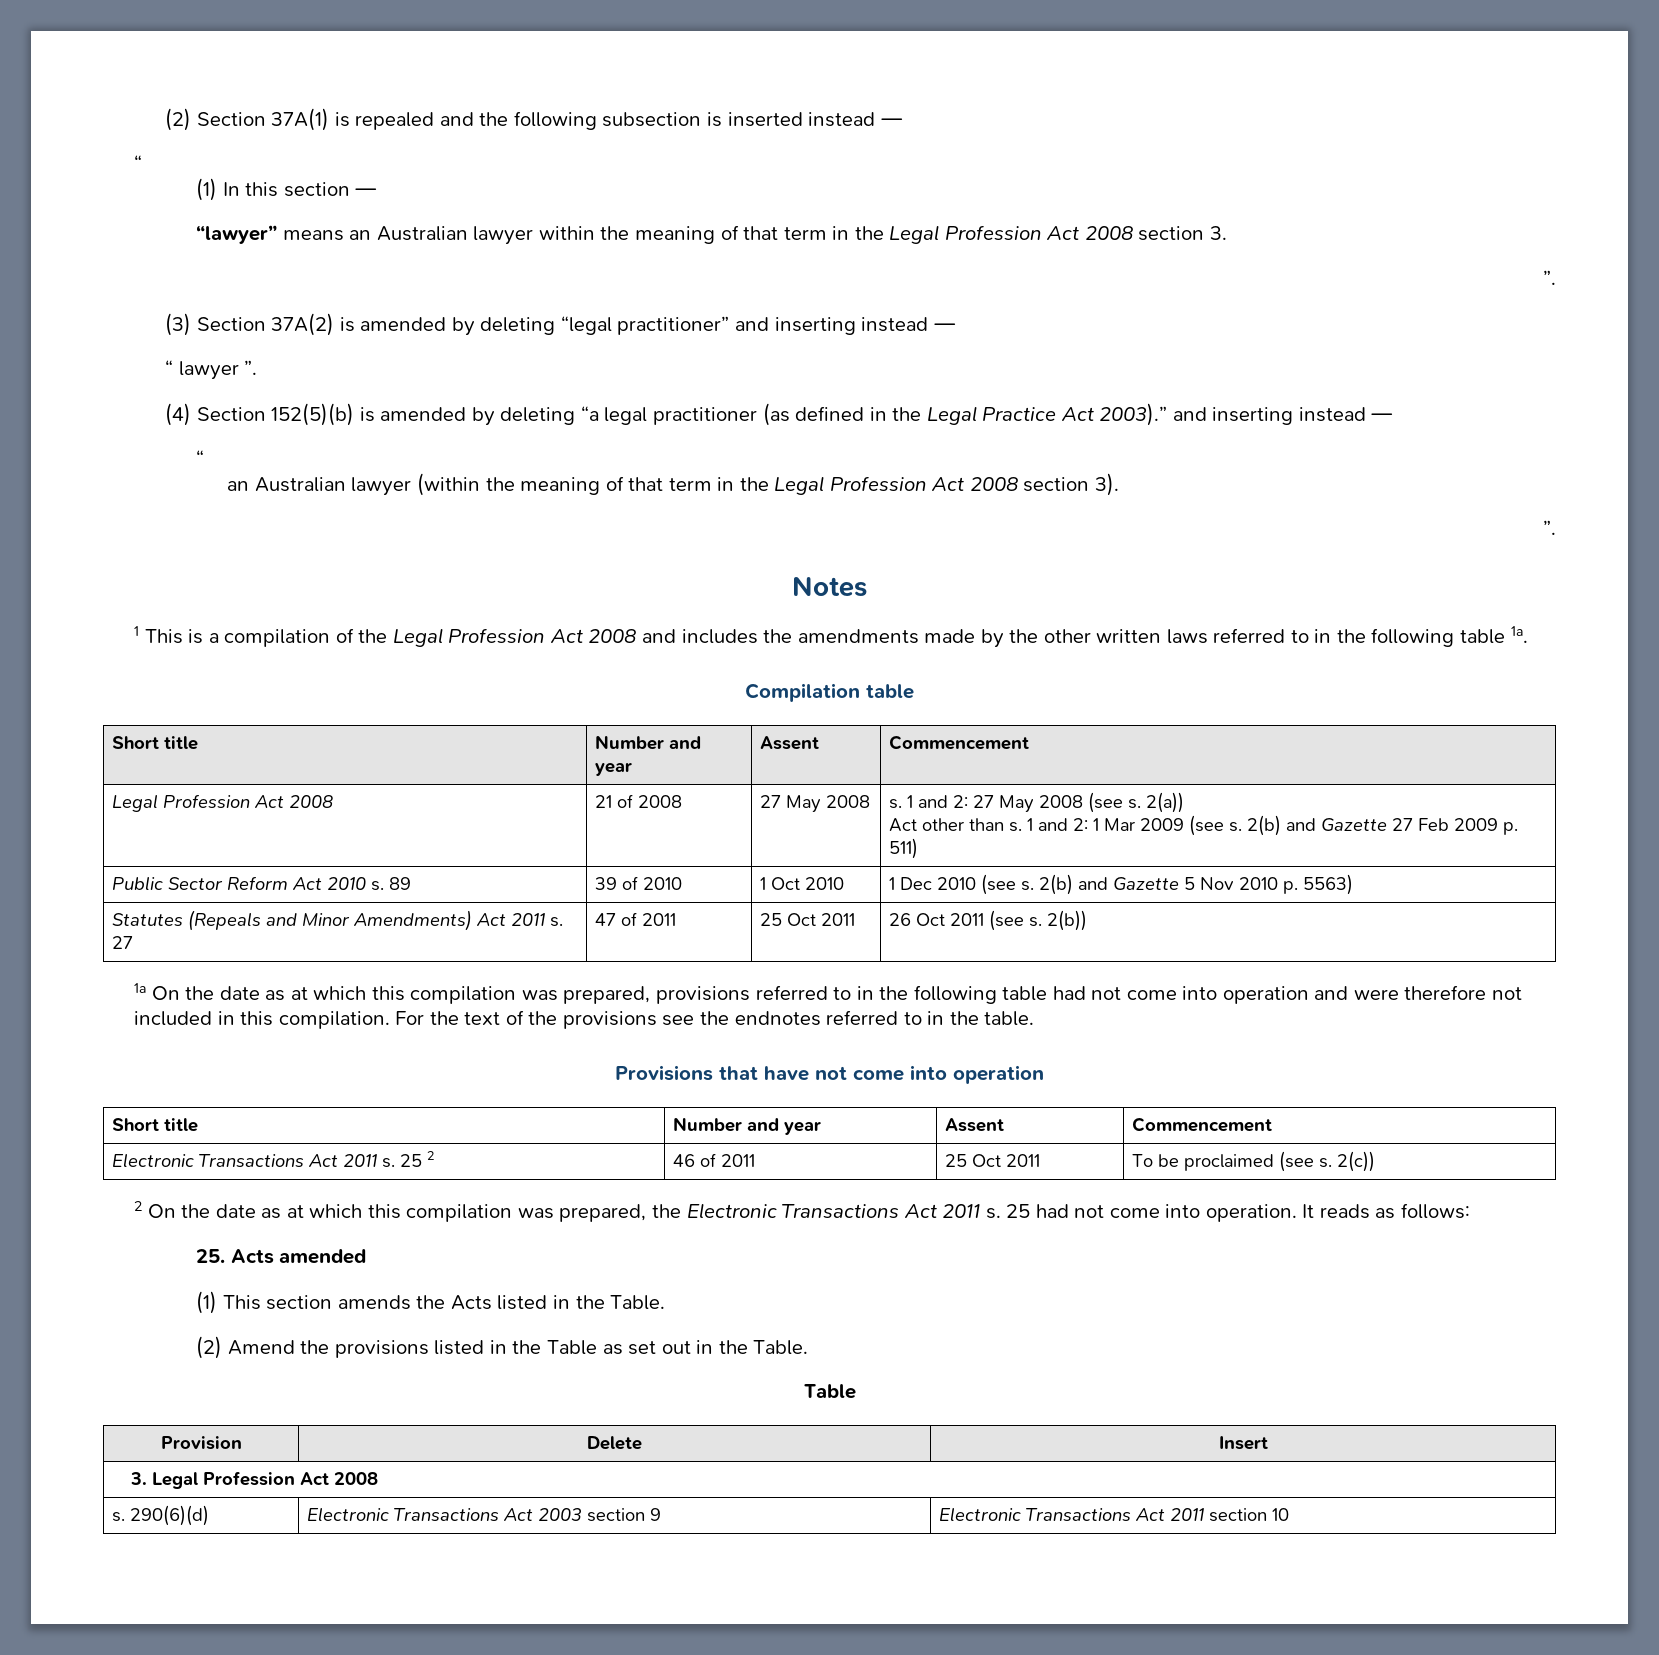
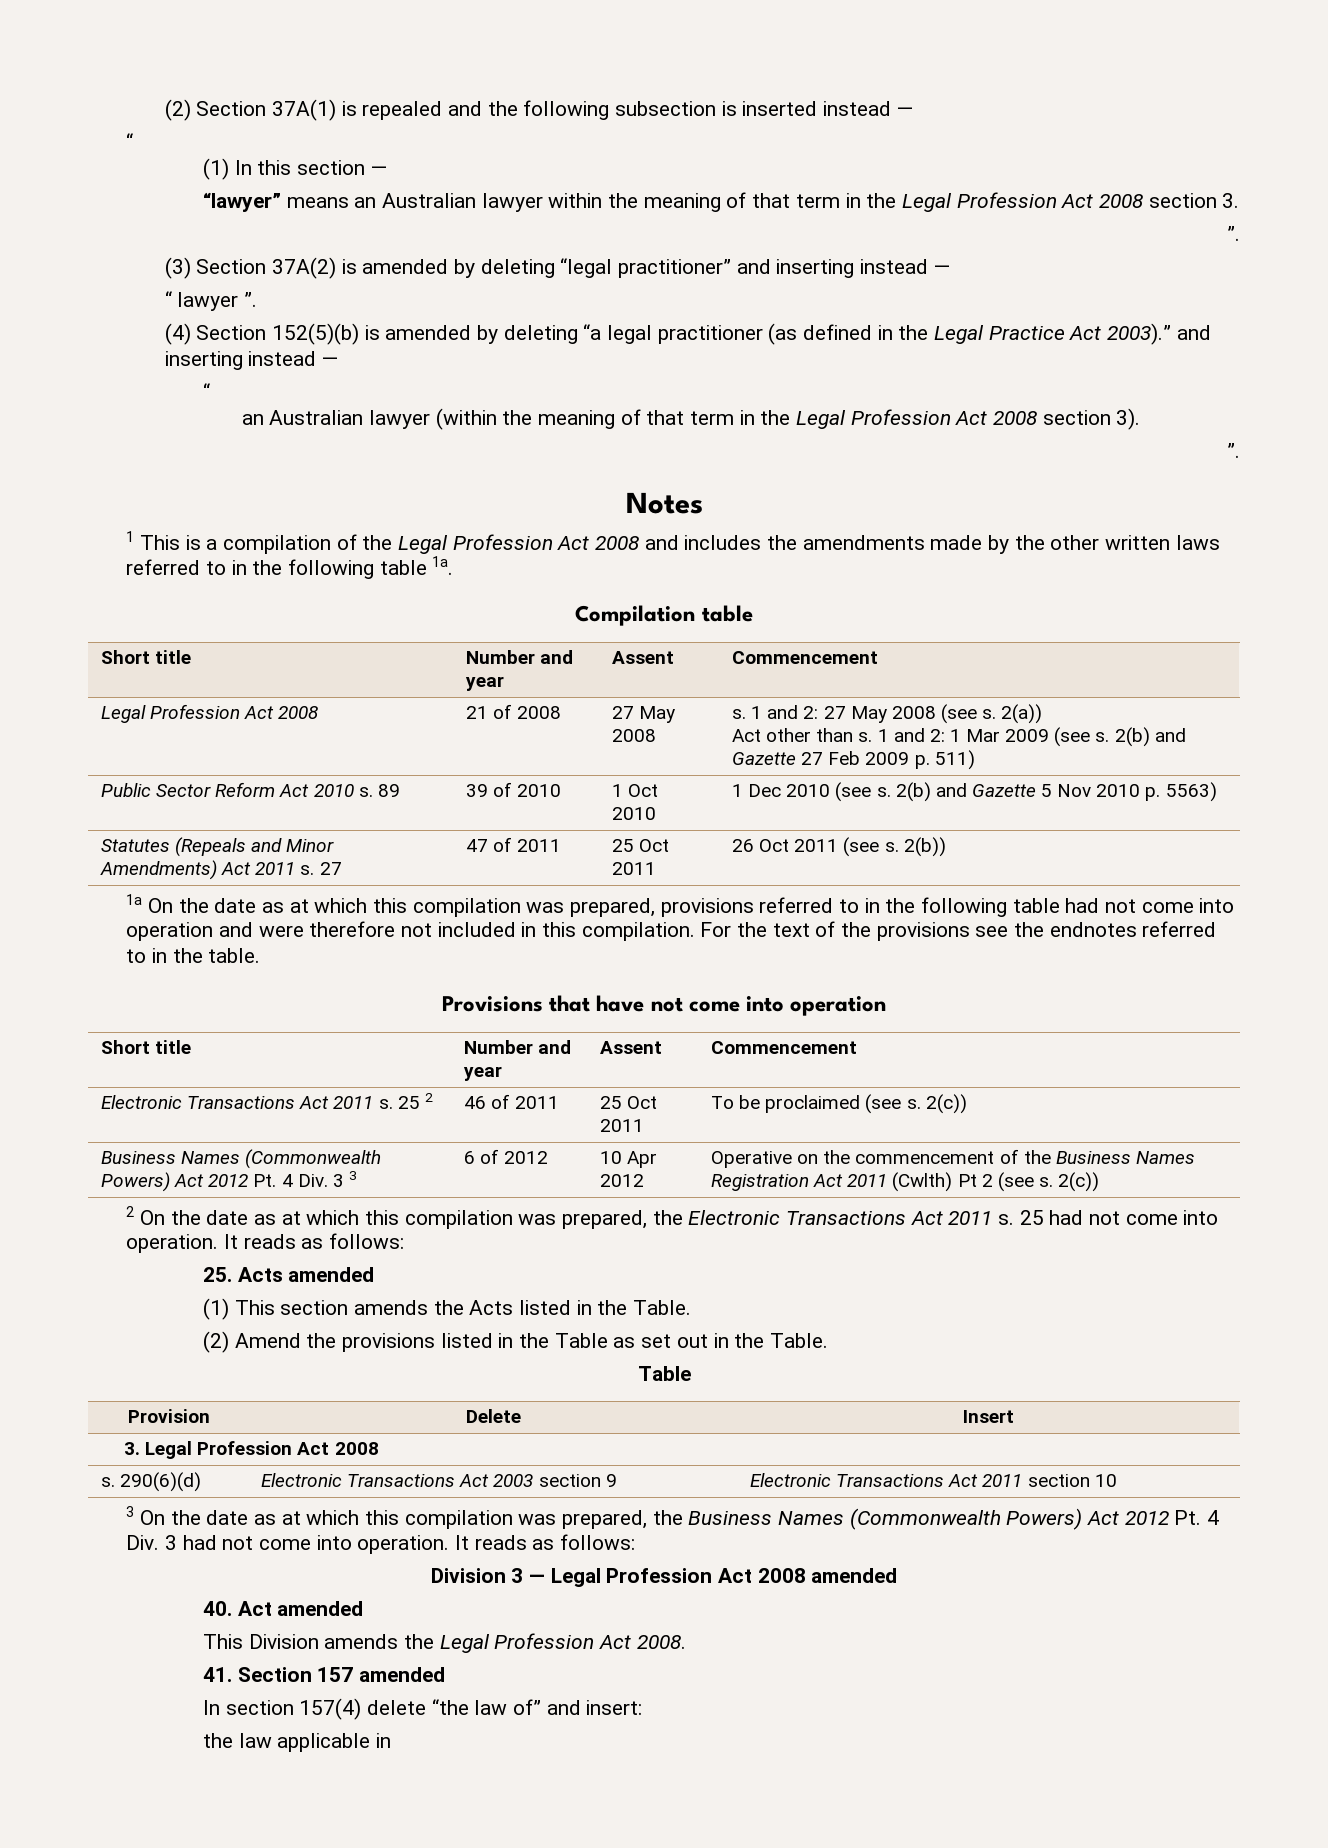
+ Business Names (Commonwealth Powers) Act 2012 Pt. 4 Div. 3 3 | 6 of 2012 | 10 Apr 2012 | Operative on the commencement of the Business Names Registration Act 2011 (Cwlth) Pt 2 (see s. 2(c))
+ 3 On the date as at which this compilation was prepared, the Business Names (Commonwealth Powers) Act 2012 Pt. 4 Div. 3 had not come into operation. It reads as follows:
+ Division 3 — Legal Profession Act 2008 amended
+ 40. Act amended
+ This Division amends the Legal Profession Act 2008.
+ 41. Section 157 amended
+ In section 157(4) delete “the law of” and insert:
+ the law applicable in

